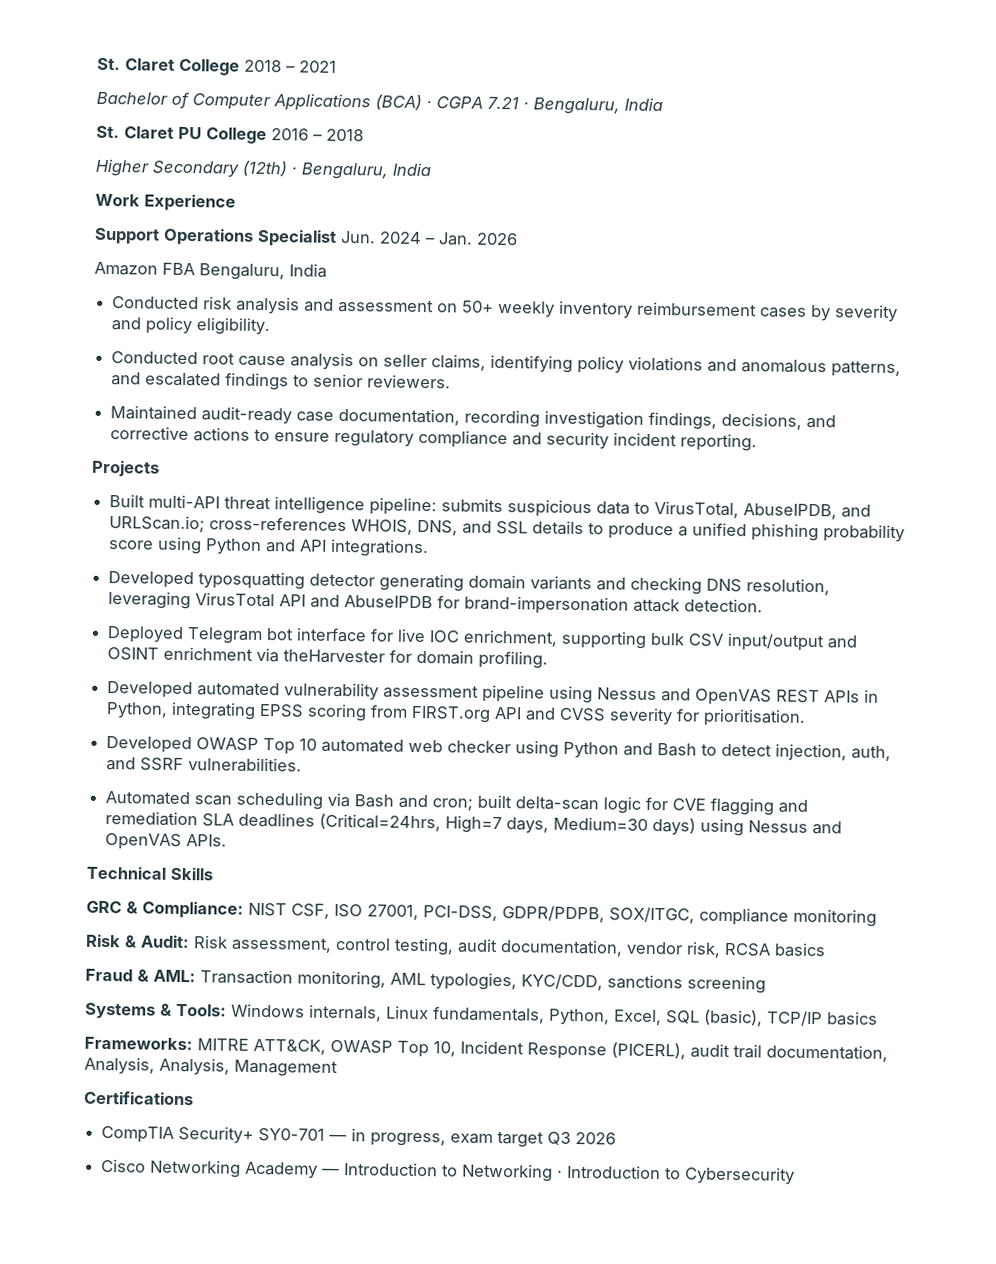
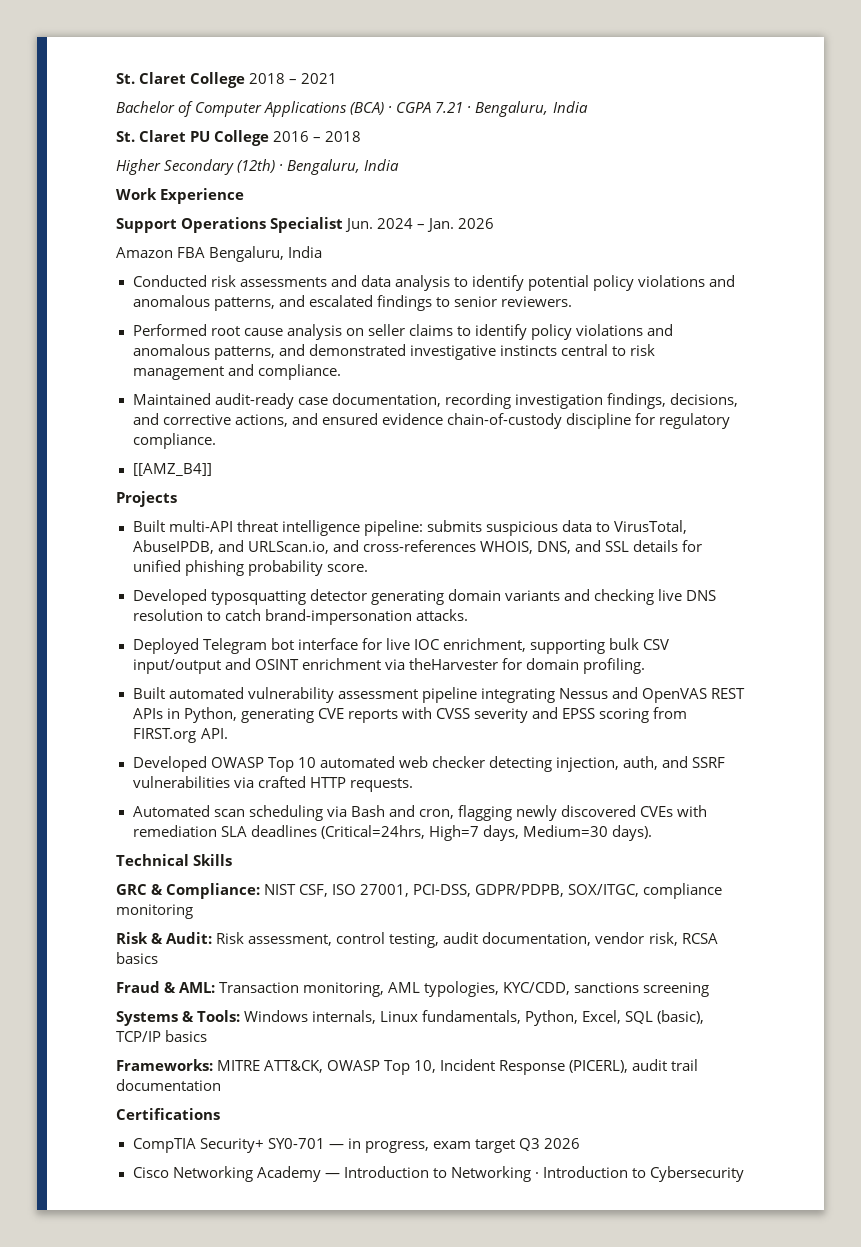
- Conducted risk analysis and assessment on 50+ weekly inventory reimbursement cases by severity and policy eligibility.
- Conducted root cause analysis on seller claims, identifying policy violations and anomalous patterns, and escalated findings to senior reviewers.
+ Conducted risk assessments and data analysis to identify potential policy violations and anomalous patterns, and escalated findings to senior reviewers.
+ Performed root cause analysis on seller claims to identify policy violations and anomalous patterns, and demonstrated investigative instincts central to risk management and compliance.
- Maintained audit-ready case documentation, recording investigation findings, decisions, and corrective actions to ensure regulatory compliance and security incident reporting.
+ Maintained audit-ready case documentation, recording investigation findings, decisions, and corrective actions, and ensured evidence chain-of-custody discipline for regulatory compliance.
+ [[AMZ_B4]]
- Built multi-API threat intelligence pipeline: submits suspicious data to VirusTotal, AbuseIPDB, and URLScan.io; cross-references WHOIS, DNS, and SSL details to produce a unified phishing probability score using Python and API integrations.
+ Built multi-API threat intelligence pipeline: submits suspicious data to VirusTotal, AbuseIPDB, and URLScan.io, and cross-references WHOIS, DNS, and SSL details for unified phishing probability score.
- Developed typosquatting detector generating domain variants and checking DNS resolution, leveraging VirusTotal API and AbuseIPDB for brand-impersonation attack detection.
+ Developed typosquatting detector generating domain variants and checking live DNS resolution to catch brand-impersonation attacks.
- Developed automated vulnerability assessment pipeline using Nessus and OpenVAS REST APIs in Python, integrating EPSS scoring from FIRST.org API and CVSS severity for prioritisation.
+ Built automated vulnerability assessment pipeline integrating Nessus and OpenVAS REST APIs in Python, generating CVE reports with CVSS severity and EPSS scoring from FIRST.org API.
- Developed OWASP Top 10 automated web checker using Python and Bash to detect injection, auth, and SSRF vulnerabilities.
+ Developed OWASP Top 10 automated web checker detecting injection, auth, and SSRF vulnerabilities via crafted HTTP requests.
- Automated scan scheduling via Bash and cron; built delta-scan logic for CVE flagging and remediation SLA deadlines (Critical=24hrs, High=7 days, Medium=30 days) using Nessus and OpenVAS APIs.
+ Automated scan scheduling via Bash and cron, flagging newly discovered CVEs with remediation SLA deadlines (Critical=24hrs, High=7 days, Medium=30 days).
- Frameworks: MITRE ATT&CK, OWASP Top 10, Incident Response (PICERL), audit trail documentation, Analysis, Analysis, Management
+ Frameworks: MITRE ATT&CK, OWASP Top 10, Incident Response (PICERL), audit trail documentation

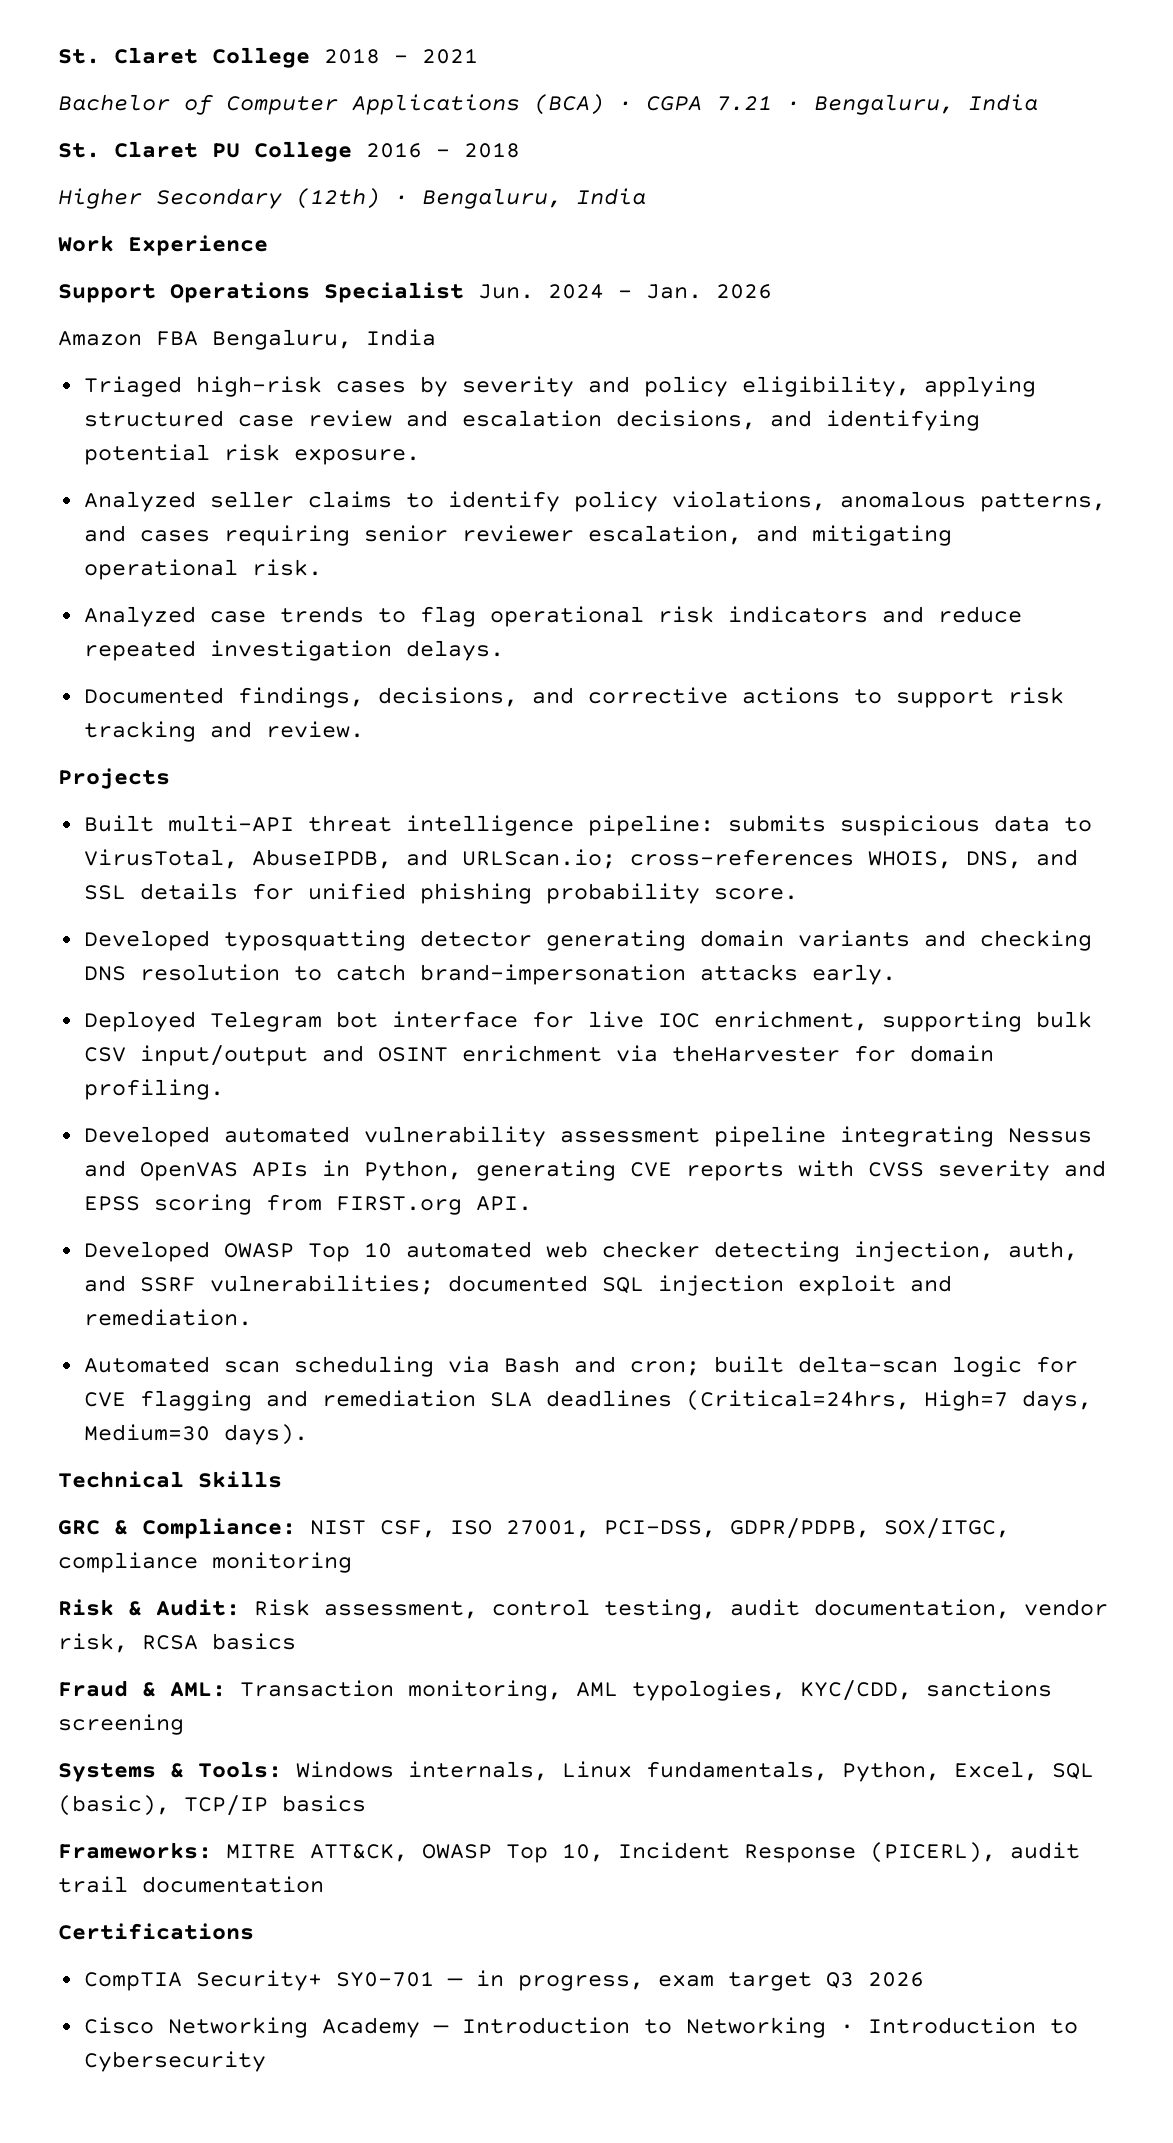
- Conducted risk assessments and data analysis to identify potential policy violations and anomalous patterns, and escalated findings to senior reviewers.
- Performed root cause analysis on seller claims to identify policy violations and anomalous patterns, and demonstrated investigative instincts central to risk management and compliance.
- Maintained audit-ready case documentation, recording investigation findings, decisions, and corrective actions, and ensured evidence chain-of-custody discipline for regulatory compliance.
- [[AMZ_B4]]
+ Triaged high-risk cases by severity and policy eligibility, applying structured case review and escalation decisions, and identifying potential risk exposure.
+ Analyzed seller claims to identify policy violations, anomalous patterns, and cases requiring senior reviewer escalation, and mitigating operational risk.
+ Analyzed case trends to flag operational risk indicators and reduce repeated investigation delays.
+ Documented findings, decisions, and corrective actions to support risk tracking and review.
- Built multi-API threat intelligence pipeline: submits suspicious data to VirusTotal, AbuseIPDB, and URLScan.io, and cross-references WHOIS, DNS, and SSL details for unified phishing probability score.
+ Built multi-API threat intelligence pipeline: submits suspicious data to VirusTotal, AbuseIPDB, and URLScan.io; cross-references WHOIS, DNS, and SSL details for unified phishing probability score.
- Developed typosquatting detector generating domain variants and checking live DNS resolution to catch brand-impersonation attacks.
+ Developed typosquatting detector generating domain variants and checking DNS resolution to catch brand-impersonation attacks early.
- Built automated vulnerability assessment pipeline integrating Nessus and OpenVAS REST APIs in Python, generating CVE reports with CVSS severity and EPSS scoring from FIRST.org API.
+ Developed automated vulnerability assessment pipeline integrating Nessus and OpenVAS APIs in Python, generating CVE reports with CVSS severity and EPSS scoring from FIRST.org API.
- Developed OWASP Top 10 automated web checker detecting injection, auth, and SSRF vulnerabilities via crafted HTTP requests.
+ Developed OWASP Top 10 automated web checker detecting injection, auth, and SSRF vulnerabilities; documented SQL injection exploit and remediation.
- Automated scan scheduling via Bash and cron, flagging newly discovered CVEs with remediation SLA deadlines (Critical=24hrs, High=7 days, Medium=30 days).
+ Automated scan scheduling via Bash and cron; built delta-scan logic for CVE flagging and remediation SLA deadlines (Critical=24hrs, High=7 days, Medium=30 days).

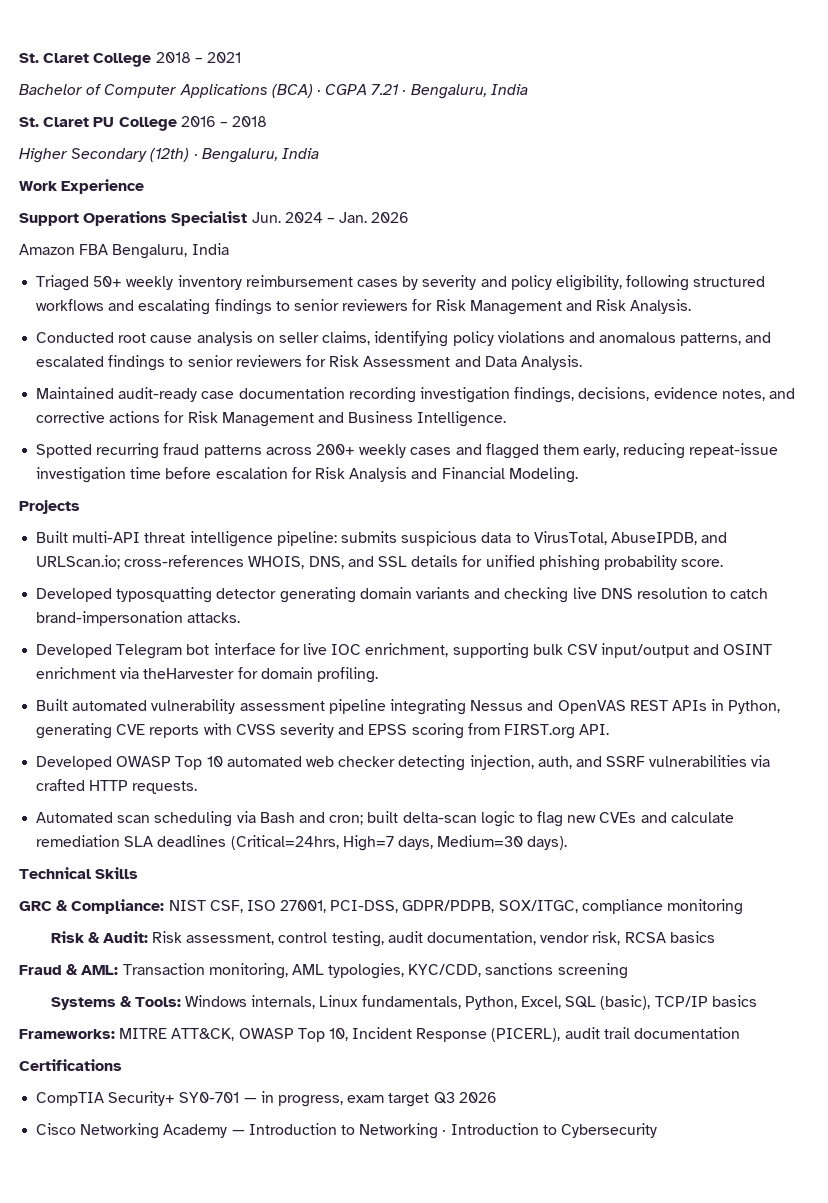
- Triaged high-risk cases by severity and policy eligibility, applying structured case review and escalation decisions, and identifying potential risk exposure.
- Analyzed seller claims to identify policy violations, anomalous patterns, and cases requiring senior reviewer escalation, and mitigating operational risk.
- Analyzed case trends to flag operational risk indicators and reduce repeated investigation delays.
- Documented findings, decisions, and corrective actions to support risk tracking and review.
+ Triaged 50+ weekly inventory reimbursement cases by severity and policy eligibility, following structured workflows and escalating findings to senior reviewers for Risk Management and Risk Analysis.
+ Conducted root cause analysis on seller claims, identifying policy violations and anomalous patterns, and escalated findings to senior reviewers for Risk Assessment and Data Analysis.
+ Maintained audit-ready case documentation recording investigation findings, decisions, evidence notes, and corrective actions for Risk Management and Business Intelligence.
+ Spotted recurring fraud patterns across 200+ weekly cases and flagged them early, reducing repeat-issue investigation time before escalation for Risk Analysis and Financial Modeling.
- Developed typosquatting detector generating domain variants and checking DNS resolution to catch brand-impersonation attacks early.
- Deployed Telegram bot interface for live IOC enrichment, supporting bulk CSV input/output and OSINT enrichment via theHarvester for domain profiling.
+ Developed typosquatting detector generating domain variants and checking live DNS resolution to catch brand-impersonation attacks.
+ Developed Telegram bot interface for live IOC enrichment, supporting bulk CSV input/output and OSINT enrichment via theHarvester for domain profiling.
- Developed automated vulnerability assessment pipeline integrating Nessus and OpenVAS APIs in Python, generating CVE reports with CVSS severity and EPSS scoring from FIRST.org API.
+ Built automated vulnerability assessment pipeline integrating Nessus and OpenVAS REST APIs in Python, generating CVE reports with CVSS severity and EPSS scoring from FIRST.org API.
- Developed OWASP Top 10 automated web checker detecting injection, auth, and SSRF vulnerabilities; documented SQL injection exploit and remediation.
+ Developed OWASP Top 10 automated web checker detecting injection, auth, and SSRF vulnerabilities via crafted HTTP requests.
- Automated scan scheduling via Bash and cron; built delta-scan logic for CVE flagging and remediation SLA deadlines (Critical=24hrs, High=7 days, Medium=30 days).
+ Automated scan scheduling via Bash and cron; built delta-scan logic to flag new CVEs and calculate remediation SLA deadlines (Critical=24hrs, High=7 days, Medium=30 days).

